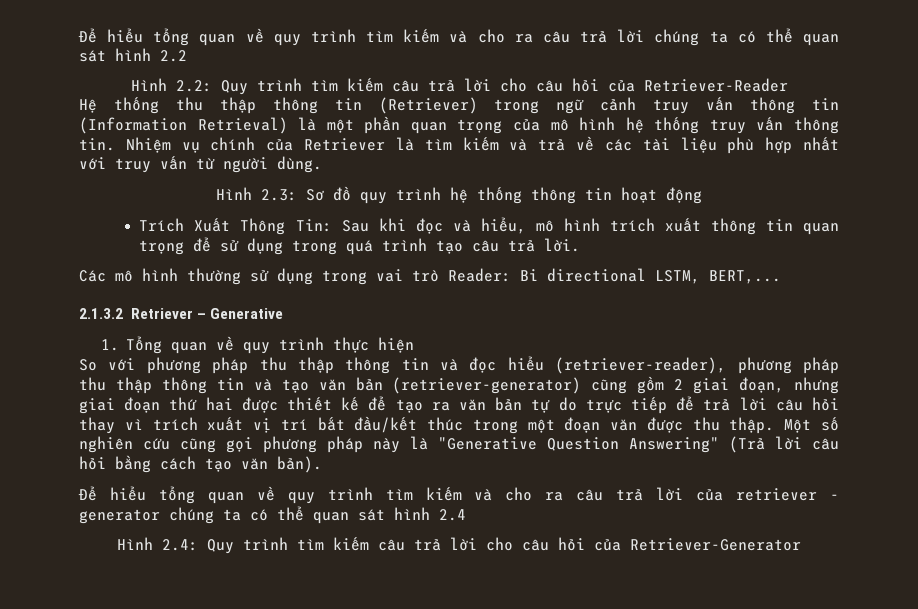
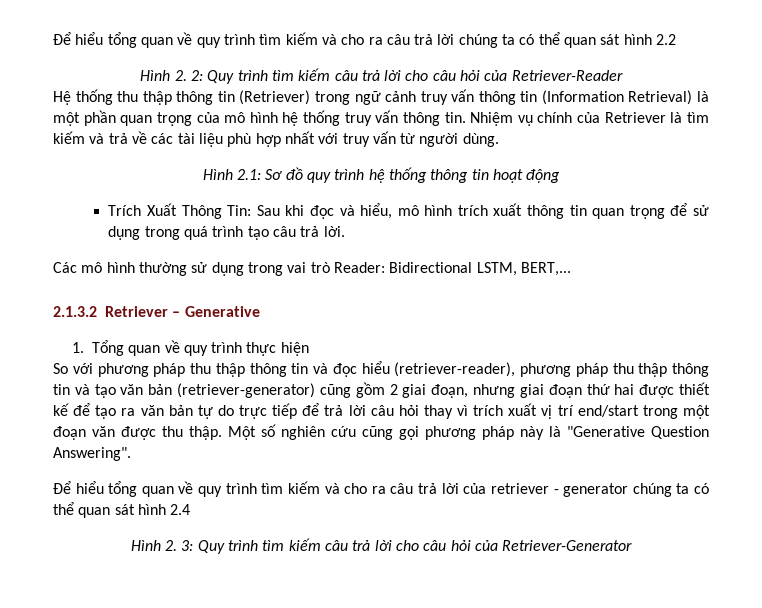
- Hình 2.2: Quy trình tìm kiếm câu trả lời cho câu hỏi của Retriever-Reader
+ Hình 2. 2: Quy trình tìm kiếm câu trả lời cho câu hỏi của Retriever-Reader
- Hình 2.3: Sơ đồ quy trình hệ thống thông tin hoạt động
+ Hình 2.1: Sơ đồ quy trình hệ thống thông tin hoạt động
- Các mô hình thường sử dụng trong vai trò Reader: Bi directional LSTM, BERT,...
+ Các mô hình thường sử dụng trong vai trò Reader: Bidirectional LSTM, BERT,...
- So với phương pháp thu thập thông tin và đọc hiểu (retriever-reader), phương pháp thu thập thông tin và tạo văn bản (retriever-generator) cũng gồm 2 giai đoạn, nhưng giai đoạn thứ hai được thiết kế để tạo ra văn bản tự do trực tiếp để trả lời câu hỏi thay vì trích xuất vị trí bắt đầu/kết thúc trong một đoạn văn được thu thập.
+ So với phương pháp thu thập thông tin và đọc hiểu (retriever-reader), phương pháp thu thập thông tin và tạo văn bản (retriever-generator) cũng gồm 2 giai đoạn, nhưng giai đoạn thứ hai được thiết kế để tạo ra văn bản tự do trực tiếp để trả lời câu hỏi thay vì trích xuất vị trí end/start trong một đoạn văn được thu thập.
- Một số nghiên cứu cũng gọi phương pháp này là "Generative Question Answering" (Trả lời câu hỏi bằng cách tạo văn bản).
+ Một số nghiên cứu cũng gọi phương pháp này là "Generative Question Answering".
- Hình 2.4: Quy trình tìm kiếm câu trả lời cho câu hỏi của Retriever-Generator
+ Hình 2. 3: Quy trình tìm kiếm câu trả lời cho câu hỏi của Retriever-Generator

